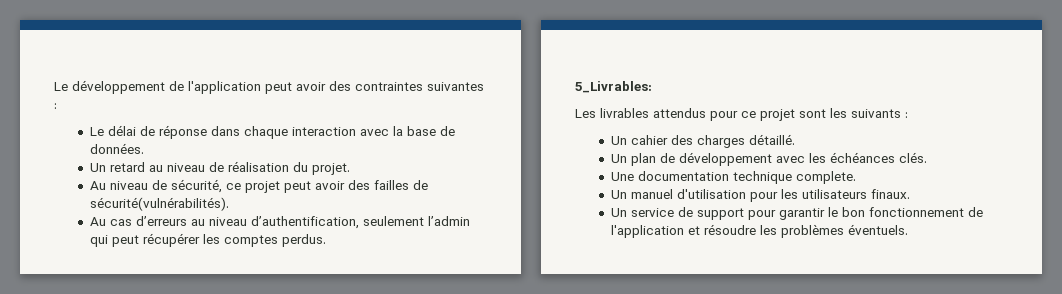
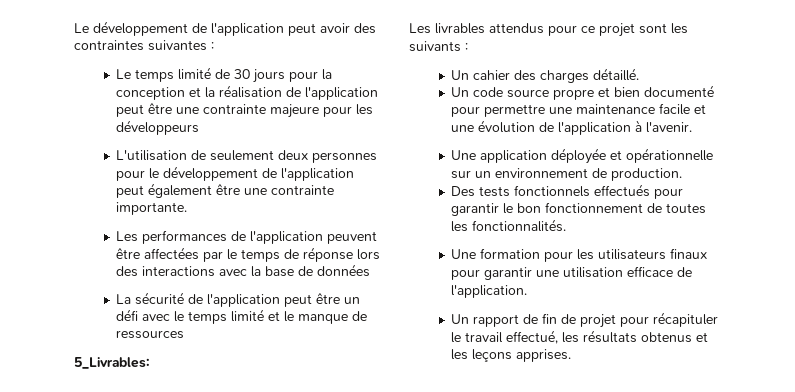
- Le délai de réponse dans chaque interaction avec la base de données.
- Un retard au niveau de réalisation du projet.
- Au niveau de sécurité, ce projet peut avoir des failles de sécurité(vulnérabilités).
- Au cas d’erreurs au niveau d’authentification, seulement l’admin qui peut récupérer les comptes perdus.
+ Le temps limité de 30 jours pour la conception et la réalisation de l'application peut être une contrainte majeure pour les développeurs
+ L'utilisation de seulement deux personnes pour le développement de l'application peut également être une contrainte importante.
+ Les performances de l'application peuvent être affectées par le temps de réponse lors des interactions avec la base de données
+ La sécurité de l'application peut être un défi avec le temps limité et le manque de ressources
- Un plan de développement avec les échéances clés.
- Une documentation technique complete.
- Un manuel d'utilisation pour les utilisateurs finaux.
- Un service de support pour garantir le bon fonctionnement de l'application et résoudre les problèmes éventuels.
+ Un code source propre et bien documenté pour permettre une maintenance facile et une évolution de l'application à l'avenir.
+ Une application déployée et opérationnelle sur un environnement de production.
+ Des tests fonctionnels effectués pour garantir le bon fonctionnement de toutes les fonctionnalités.
+ Une formation pour les utilisateurs finaux pour garantir une utilisation efficace de l'application.
+ Un rapport de fin de projet pour récapituler le travail effectué, les résultats obtenus et les leçons apprises.

